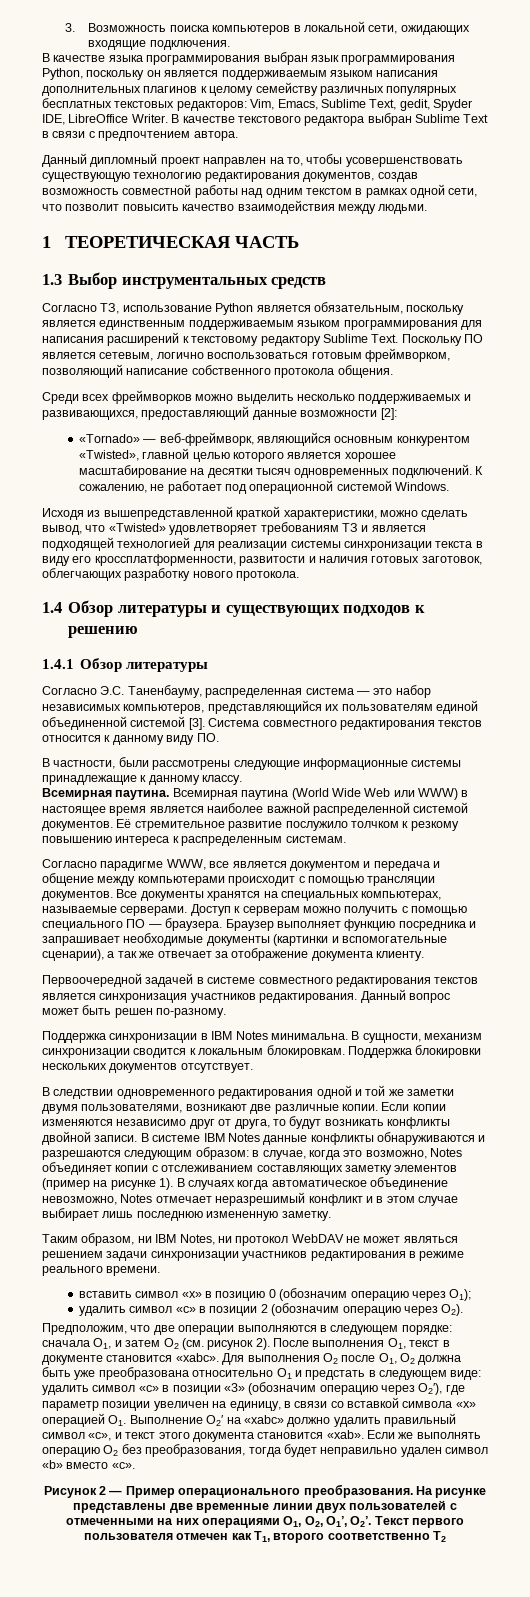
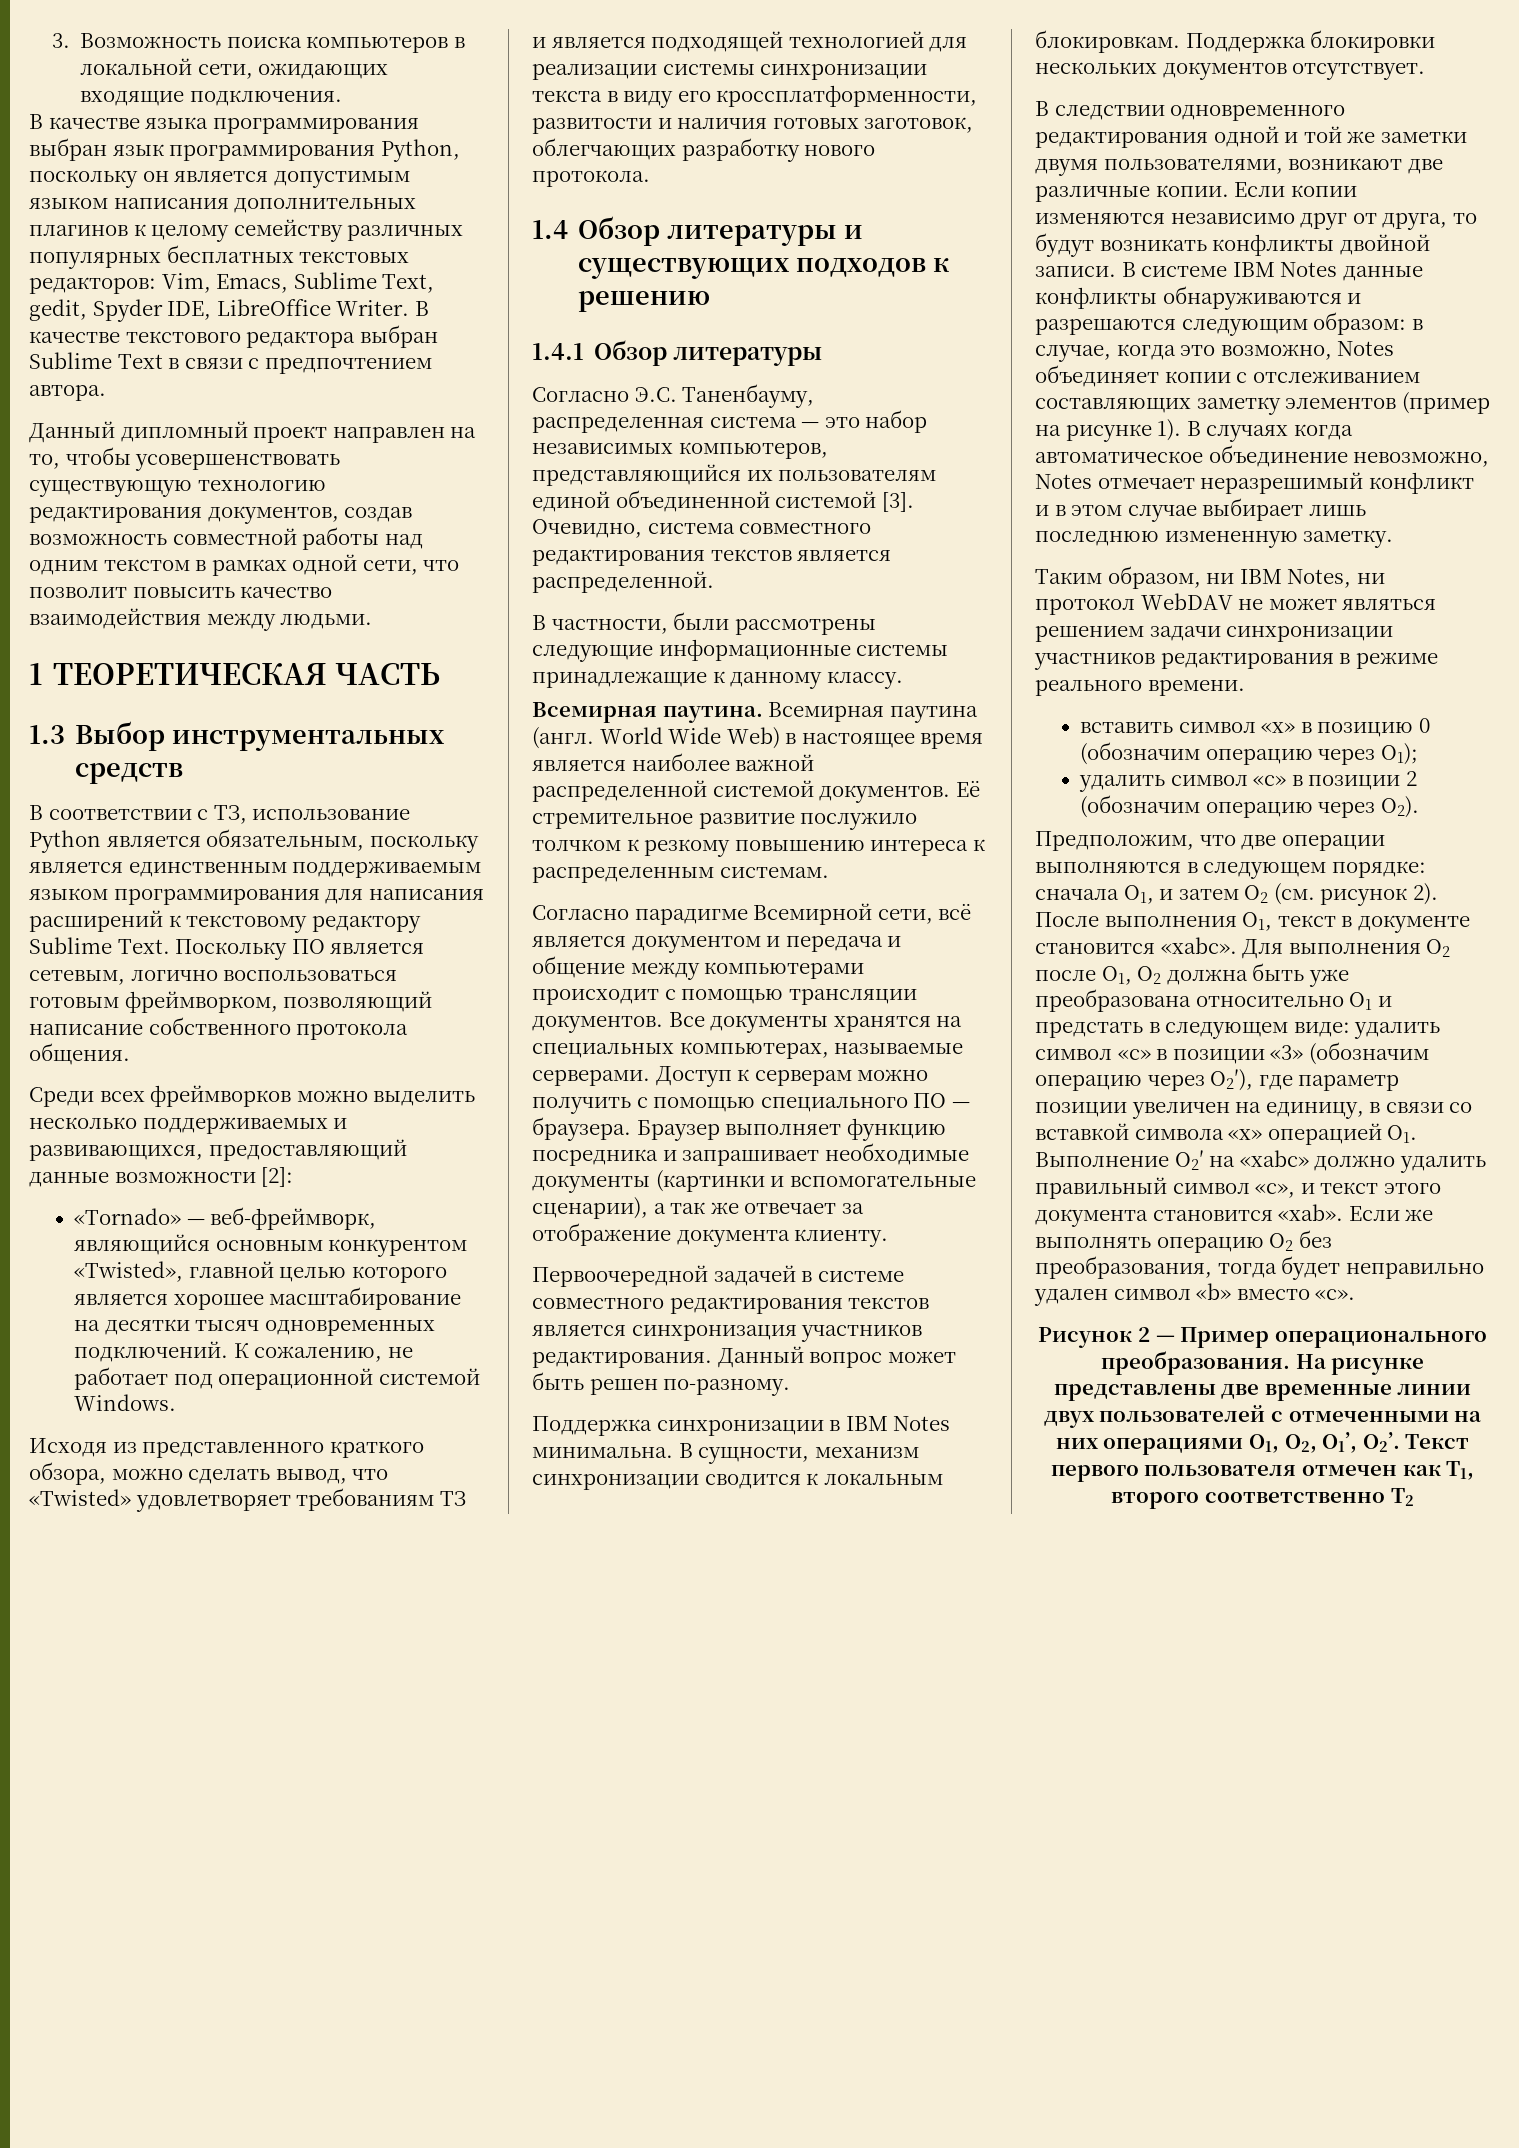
- В качестве языка программирования выбран язык программирования Python, поскольку он является поддерживаемым языком написания дополнительных плагинов к целому семейству различных популярных бесплатных текстовых редакторов: Vim, Emacs, Sublime Text, gedit, Spyder IDE, LibreOffice Writer.
+ В качестве языка программирования выбран язык программирования Python, поскольку он является допустимым языком написания дополнительных плагинов к целому семейству различных популярных бесплатных текстовых редакторов: Vim, Emacs, Sublime Text, gedit, Spyder IDE, LibreOffice Writer.
- Согласно ТЗ, использование Python является обязательным, поскольку является единственным поддерживаемым языком программирования для написания расширений к текстовому редактору Sublime Text.
+ В соответствии с ТЗ, использование Python является обязательным, поскольку является единственным поддерживаемым языком программирования для написания расширений к текстовому редактору Sublime Text.
- Исходя из вышепредставленной краткой характеристики, можно сделать вывод, что «Twisted» удовлетворяет требованиям ТЗ и является подходящей технологией для реализации системы синхронизации текста в виду его кроссплатформенности, развитости и наличия готовых заготовок, облегчающих разработку нового протокола.
+ Исходя из представленного краткого обзора, можно сделать вывод, что «Twisted» удовлетворяет требованиям ТЗ и является подходящей технологией для реализации системы синхронизации текста в виду его кроссплатформенности, развитости и наличия готовых заготовок, облегчающих разработку нового протокола.
- Система совместного редактирования текстов относится к данному виду ПО.
+ Очевидно, система совместного редактирования текстов является распределенной.
- Всемирная паутина (World Wide Web или WWW) в настоящее время является наиболее важной распределенной системой документов.
+ Всемирная паутина (англ. World Wide Web) в настоящее время является наиболее важной распределенной системой документов.
- Согласно парадигме WWW, все является документом и передача и общение между компьютерами происходит с помощью трансляции документов.
+ Согласно парадигме Всемирной сети, всё является документом и передача и общение между компьютерами происходит с помощью трансляции документов.

